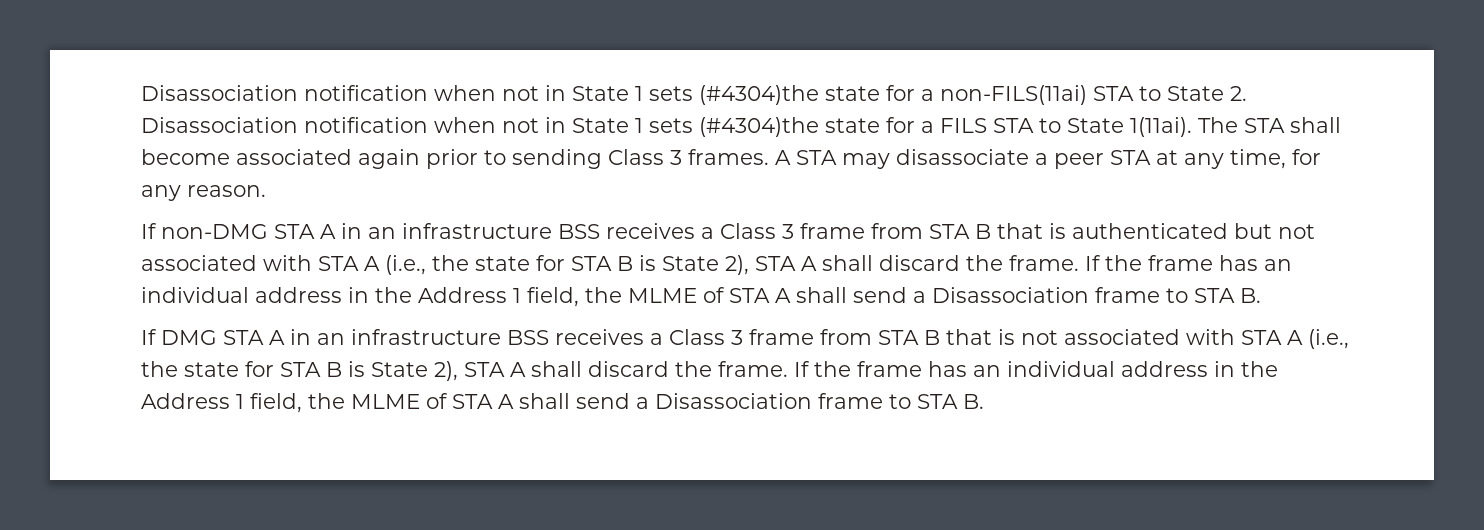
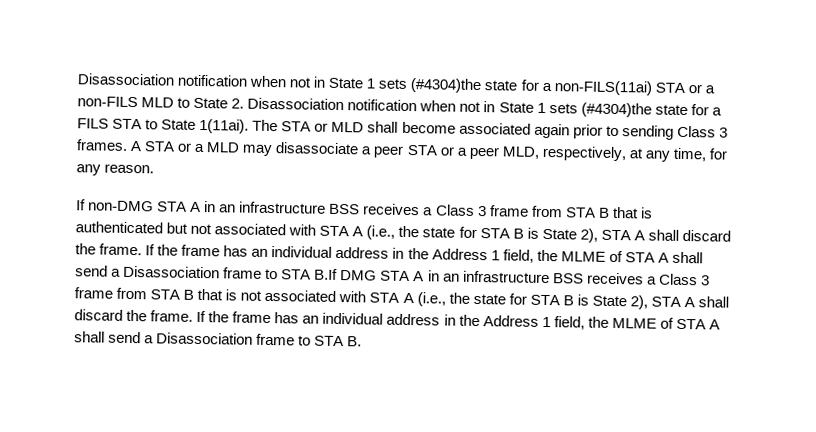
- Disassociation notification when not in State 1 sets (#4304)the state for a non-FILS(11ai) STA to State 2. Disassociation notification when not in State 1 sets (#4304)the state for a FILS STA to State 1(11ai).
+ Disassociation notification when not in State 1 sets (#4304)the state for a non-FILS(11ai) STA or a non-FILS MLD to State 2. Disassociation notification when not in State 1 sets (#4304)the state for a FILS STA to State 1(11ai).
- The STA shall become associated again prior to sending Class 3 frames.
+ The STA or MLD shall become associated again prior to sending Class 3 frames.
- A STA may disassociate a peer STA at any time, for any reason.
+ A STA or a MLD may disassociate a peer STA or a peer MLD, respectively, at any time, for any reason.
- If non-DMG STA A in an infrastructure BSS receives a Class 3 frame from STA B that is authenticated but not associated with STA A (i.e., the state for STA B is State 2), STA A shall discard the frame. If the frame has an individual address in the Address 1 field, the MLME of STA A shall send a Disassociation frame to STA B.
- If DMG STA A in an infrastructure BSS receives a Class 3 frame from STA B that is not associated with STA A (i.e., the state for STA B is State 2), STA A shall discard the frame.
+ If non-DMG STA A in an infrastructure BSS receives a Class 3 frame from STA B that is authenticated but not associated with STA A (i.e., the state for STA B is State 2), STA A shall discard the frame. If the frame has an individual address in the Address 1 field, the MLME of STA A shall send a Disassociation frame to STA B.If DMG STA A in an infrastructure BSS receives a Class 3 frame from STA B that is not associated with STA A (i.e., the state for STA B is State 2), STA A shall discard the frame.

